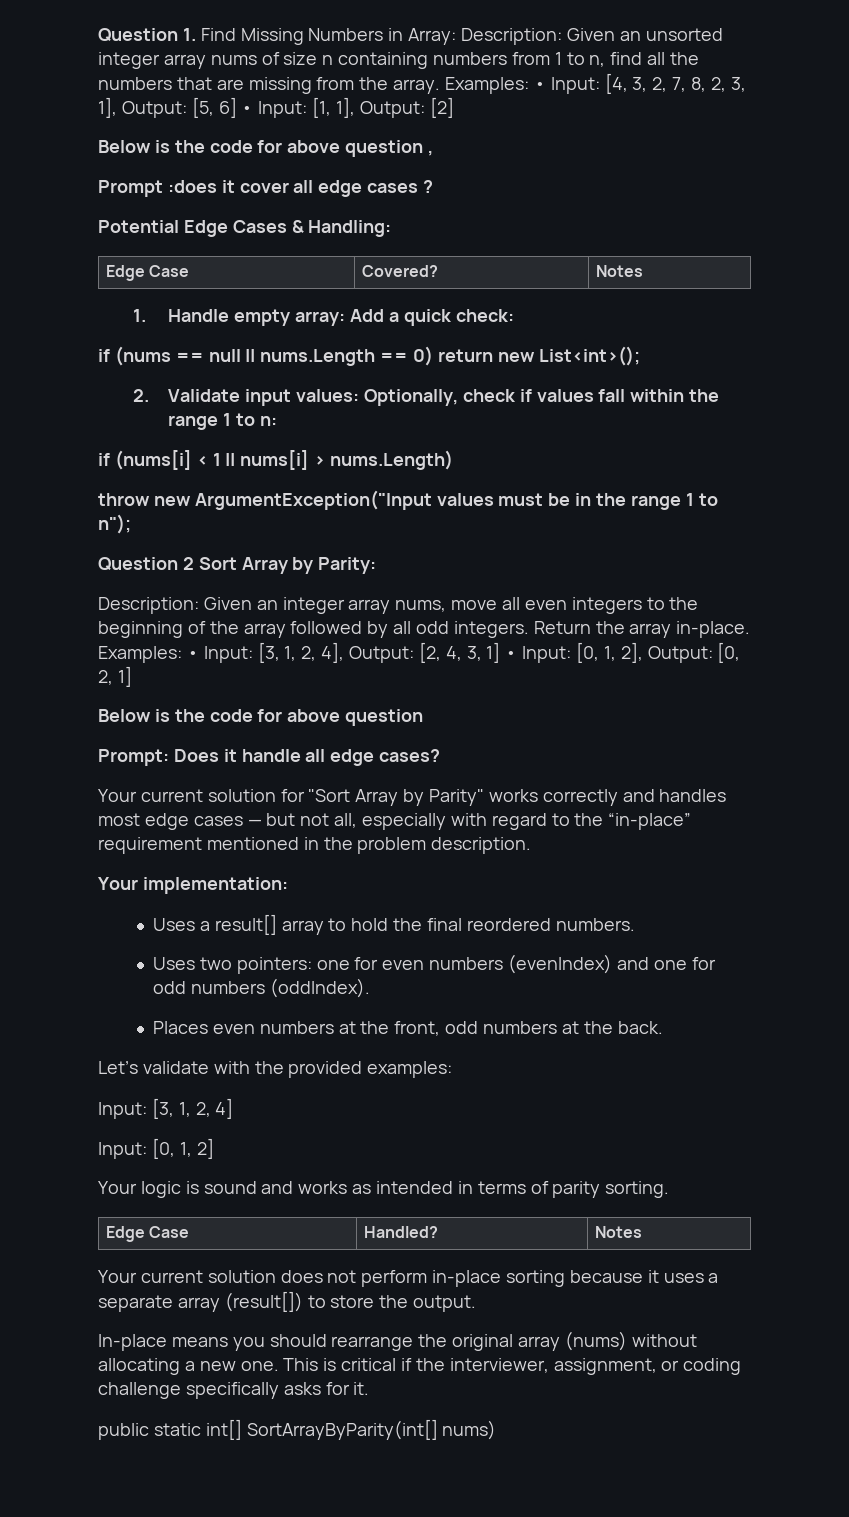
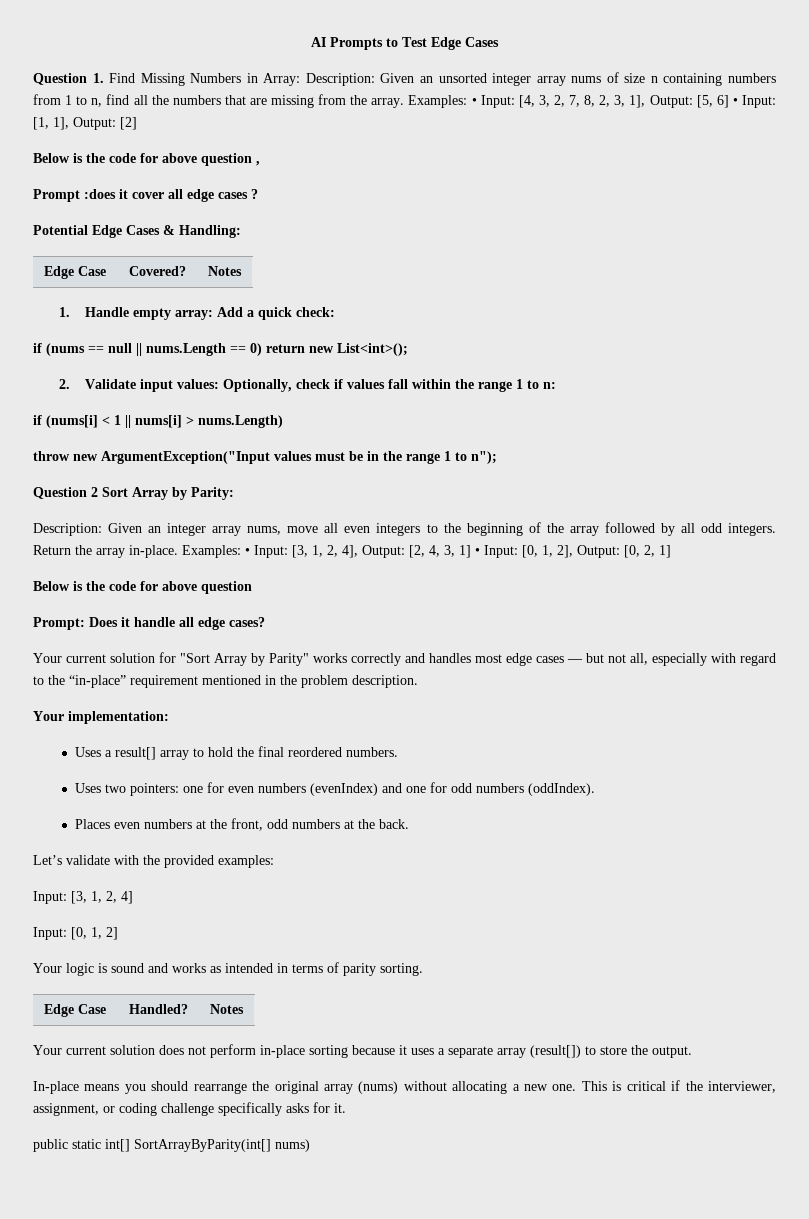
+ AI Prompts to Test Edge Cases

